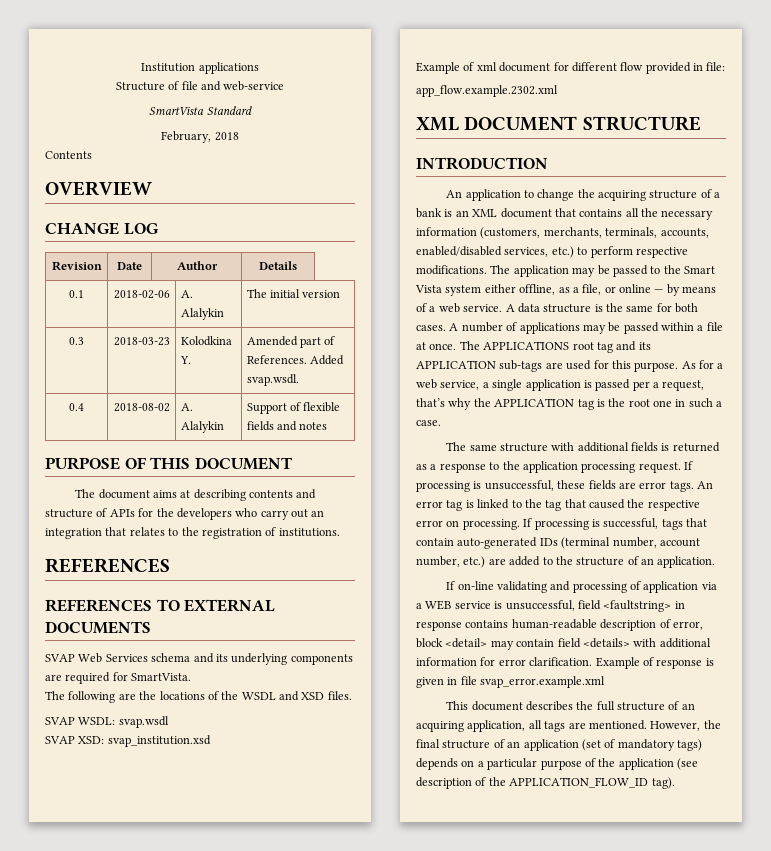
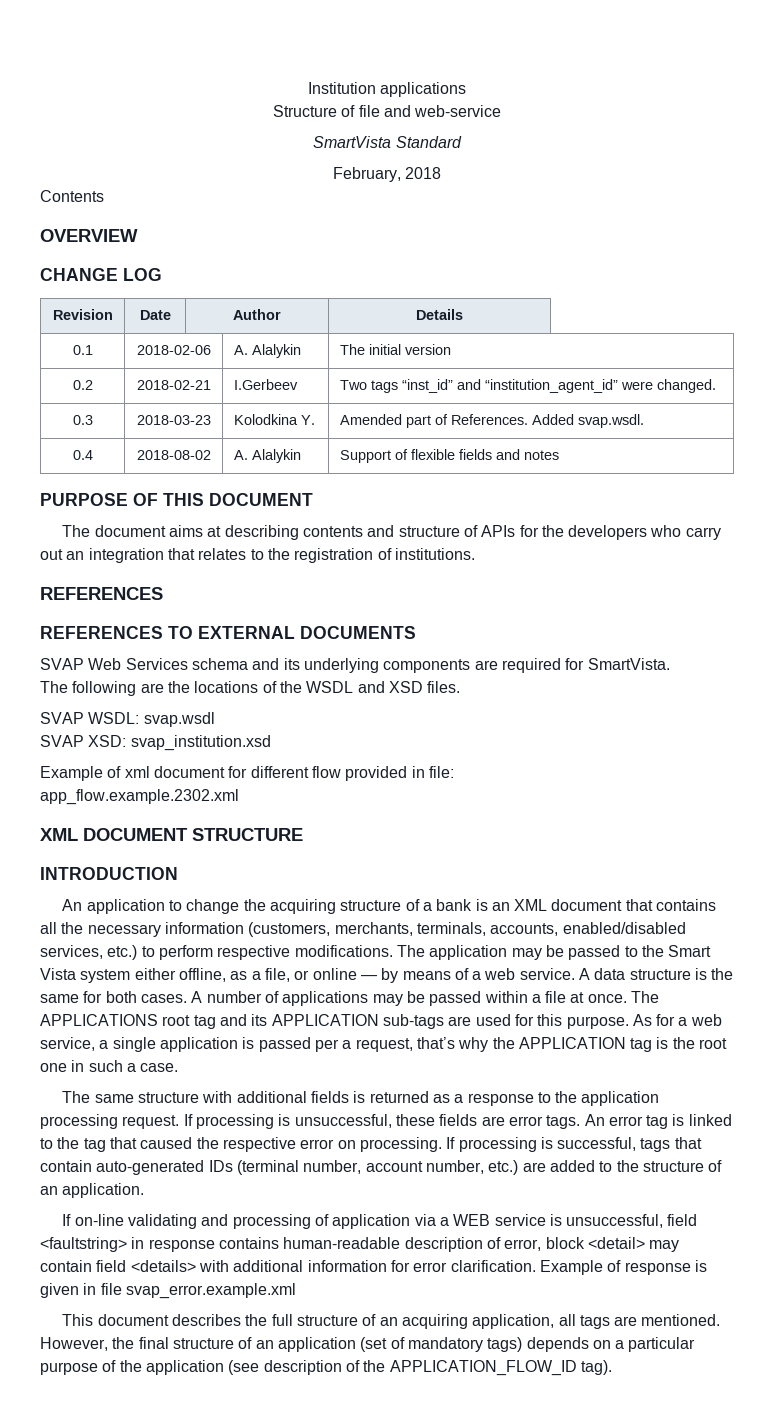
+ 0.2 | 2018-02-21 | I.Gerbeev | Two tags “inst_id” and “institution_agent_id” were changed.

